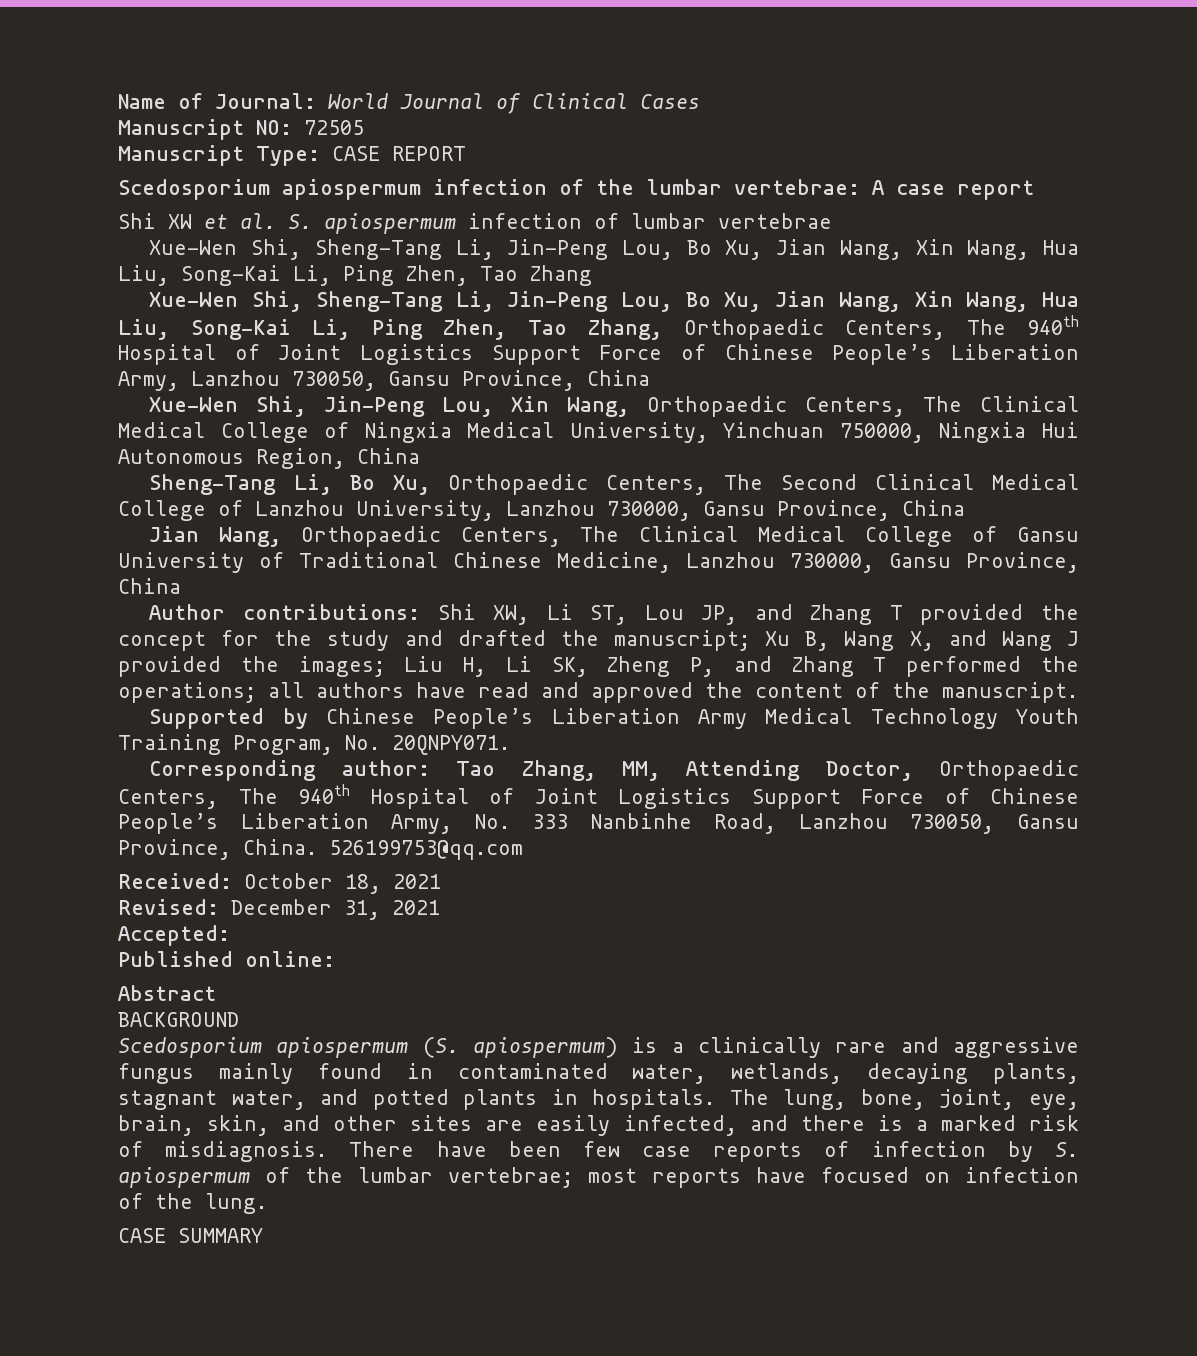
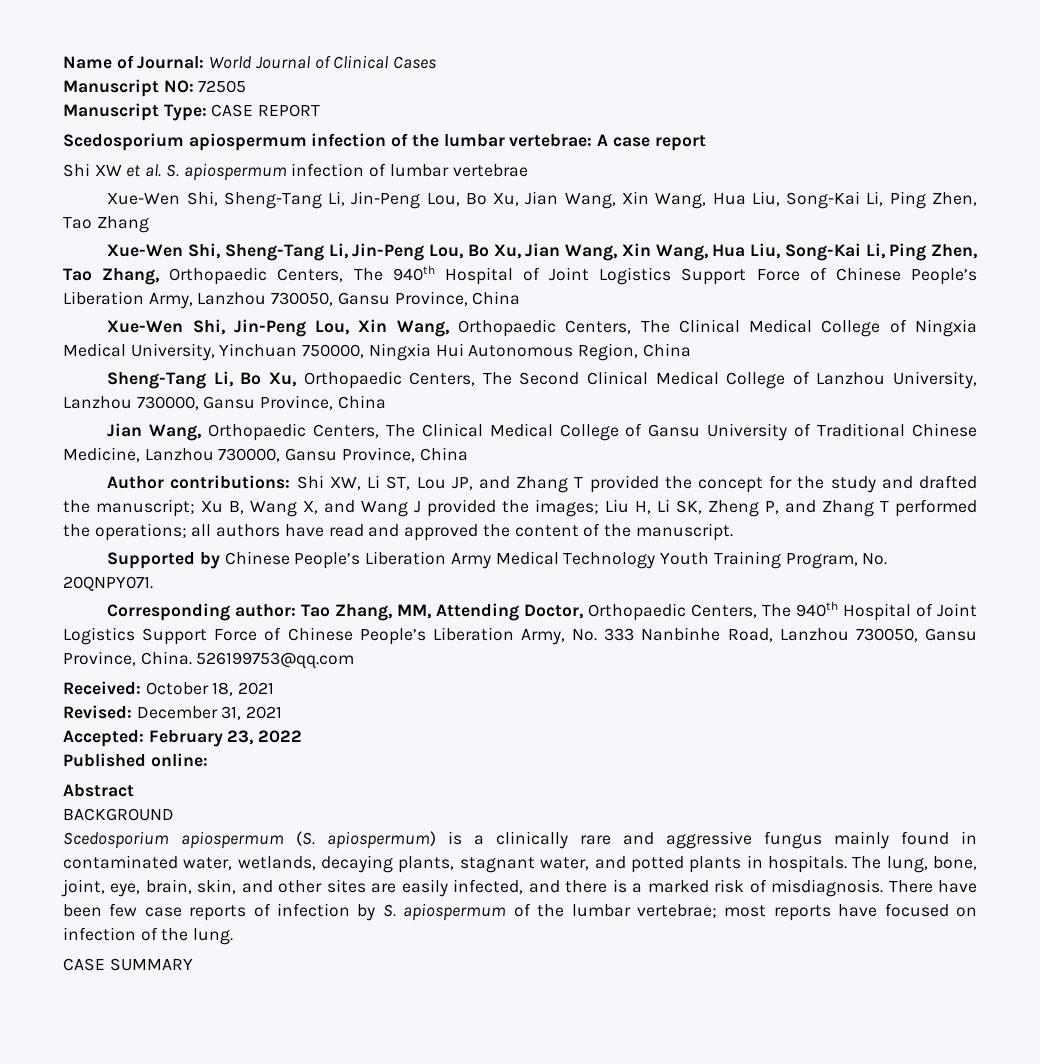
- Accepted:
+ Accepted: February 23, 2022

